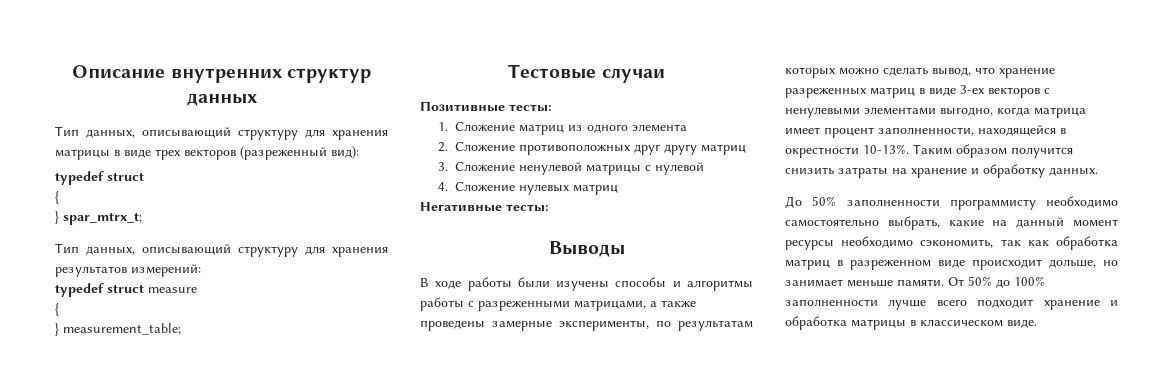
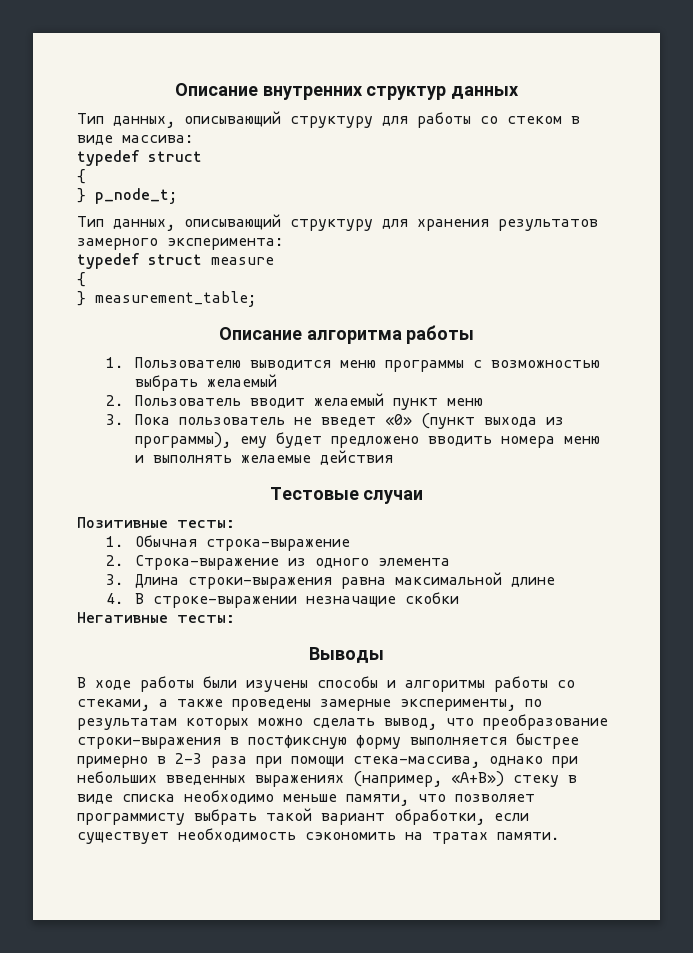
- Тип данных, описывающий структуру для хранения матрицы в виде трех векторов (разреженный вид):
+ Тип данных, описывающий структуру для работы со стеком в виде массива:
- } spar_mtrx_t;
+ } p_node_t;
- Тип данных, описывающий структуру для хранения результатов измерений:
+ Тип данных, описывающий структуру для хранения результатов замерного эксперимента:
+ Описание алгоритма работы
+ 1. Пользователю выводится меню программы с возможностью выбрать желаемый
+ 2. Пользователь вводит желаемый пункт меню
+ 3. Пока пользователь не введет «0» (пункт выхода из программы), ему будет предложено вводить номера меню и выполнять желаемые действия
- 1. Сложение матриц из одного элемента
+ 1. Обычная строка-выражение
+ 2. Строка-выражение из одного элемента
- 2. Сложение противоположных друг другу матриц
- 3. Сложение ненулевой матрицы с нулевой
- 4. Сложение нулевых матриц
+ 3. Длина строки-выражения равна максимальной длине
+ 4. В строке-выражении незначащие скобки
- В ходе работы были изучены способы и алгоритмы работы с разреженными матрицами, а также проведены замерные эксперименты, по результатам которых можно сделать вывод, что хранение разреженных матриц в виде 3-ех векторов с ненулевыми элементами выгодно, когда матрица имеет процент заполненности, находящейся в окрестности 10-13%. Таким образом получится снизить затраты на хранение и обработку данных.
- До 50% заполненности программисту необходимо самостоятельно выбрать, какие на данный момент ресурсы необходимо сэкономить, так как обработка матриц в разреженном виде происходит дольше, но занимает меньше памяти. От 50% до 100% заполненности лучше всего подходит хранение и обработка матрицы в классическом виде.
+ В ходе работы были изучены способы и алгоритмы работы со стеками, а также проведены замерные эксперименты, по результатам которых можно сделать вывод, что преобразование строки-выражения в постфиксную форму выполняется быстрее примерно в 2-3 раза при помощи стека-массива, однако при небольших введенных выражениях (например, «A+B») стеку в виде списка необходимо меньше памяти, что позволяет программисту выбрать такой вариант обработки, если существует необходимость сэкономить на тратах памяти.

